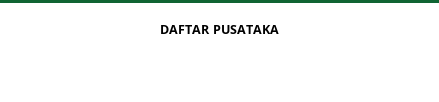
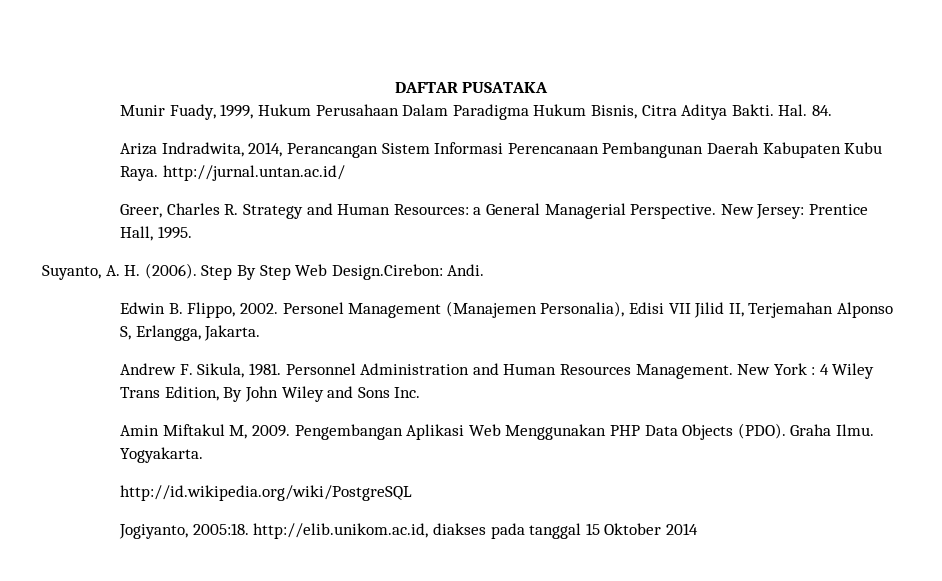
+ Munir Fuady, 1999, Hukum Perusahaan Dalam Paradigma Hukum Bisnis, Citra Aditya Bakti. Hal. 84.
+ Ariza Indradwita, 2014, Perancangan Sistem Informasi Perencanaan Pembangunan Daerah Kabupaten Kubu Raya. http://jurnal.untan.ac.id/
+ Greer, Charles R. Strategy and Human Resources: a General Managerial Perspective. New Jersey: Prentice Hall, 1995.
+ Suyanto, A. H. (2006). Step By Step Web Design.Cirebon: Andi.
+ Edwin B. Flippo, 2002. Personel Management (Manajemen Personalia), Edisi VII Jilid II, Terjemahan Alponso S, Erlangga, Jakarta.
+ Andrew F. Sikula, 1981. Personnel Administration and Human Resources Management. New York : 4 Wiley Trans Edition, By John Wiley and Sons Inc.
+ Amin Miftakul M, 2009. Pengembangan Aplikasi Web Menggunakan PHP Data Objects (PDO). Graha Ilmu. Yogyakarta.
+ http://id.wikipedia.org/wiki/PostgreSQL
+ Jogiyanto, 2005:18. http://elib.unikom.ac.id, diakses pada tanggal 15 Oktober 2014

